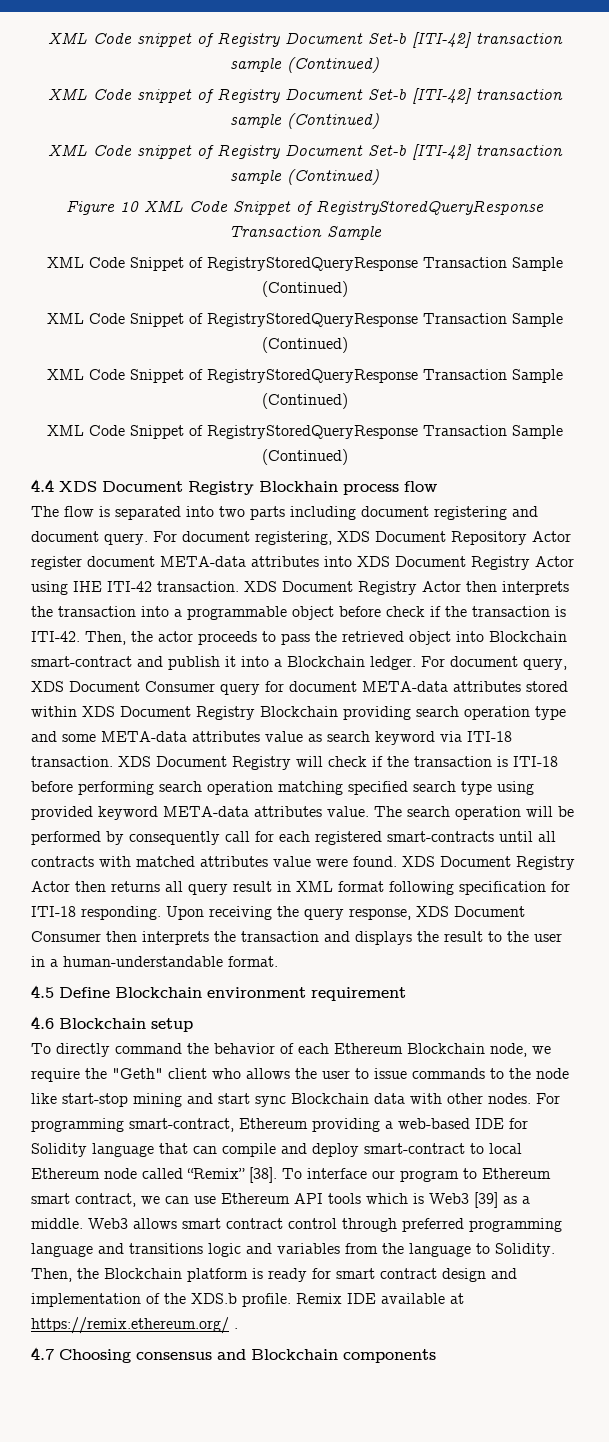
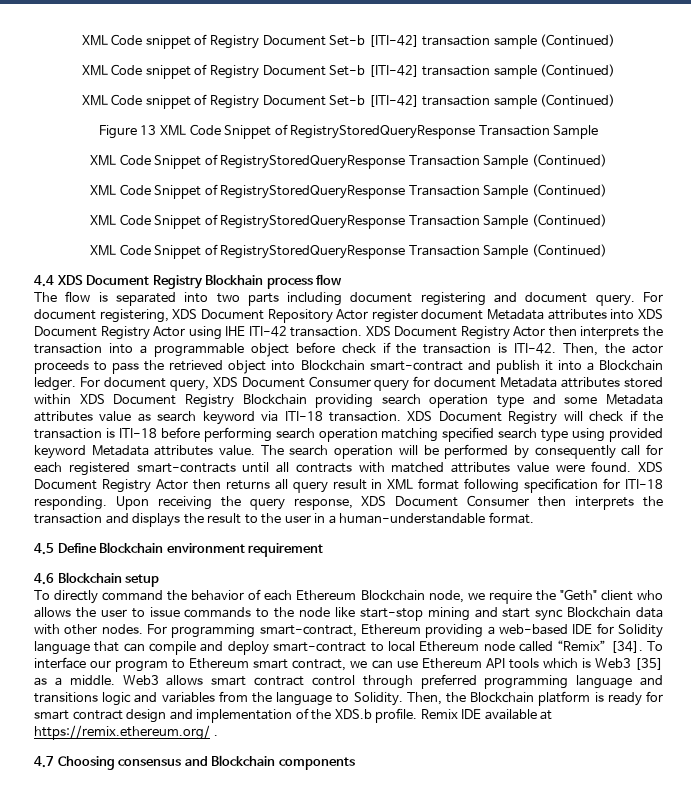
- Figure 10 XML Code Snippet of RegistryStoredQueryResponse Transaction Sample
+ Figure 13 XML Code Snippet of RegistryStoredQueryResponse Transaction Sample
- For document registering, XDS Document Repository Actor register document META-data attributes into XDS Document Registry Actor using IHE ITI-42 transaction.
+ For document registering, XDS Document Repository Actor register document Metadata attributes into XDS Document Registry Actor using IHE ITI-42 transaction.
- For document query, XDS Document Consumer query for document META-data attributes stored within XDS Document Registry Blockchain providing search operation type and some META-data attributes value as search keyword via ITI-18 transaction.
+ For document query, XDS Document Consumer query for document Metadata attributes stored within XDS Document Registry Blockchain providing search operation type and some Metadata attributes value as search keyword via ITI-18 transaction.
- XDS Document Registry will check if the transaction is ITI-18 before performing search operation matching specified search type using provided keyword META-data attributes value.
+ XDS Document Registry will check if the transaction is ITI-18 before performing search operation matching specified search type using provided keyword Metadata attributes value.
- For programming smart-contract, Ethereum providing a web-based IDE for Solidity language that can compile and deploy smart-contract to local Ethereum node called “Remix” [38].
+ For programming smart-contract, Ethereum providing a web-based IDE for Solidity language that can compile and deploy smart-contract to local Ethereum node called “Remix” [34].
- To interface our program to Ethereum smart contract, we can use Ethereum API tools which is Web3 [39] as a middle.
+ To interface our program to Ethereum smart contract, we can use Ethereum API tools which is Web3 [35] as a middle.

